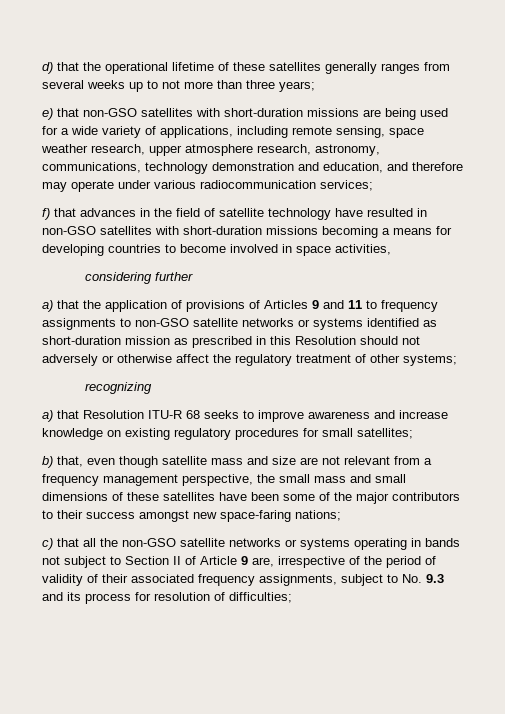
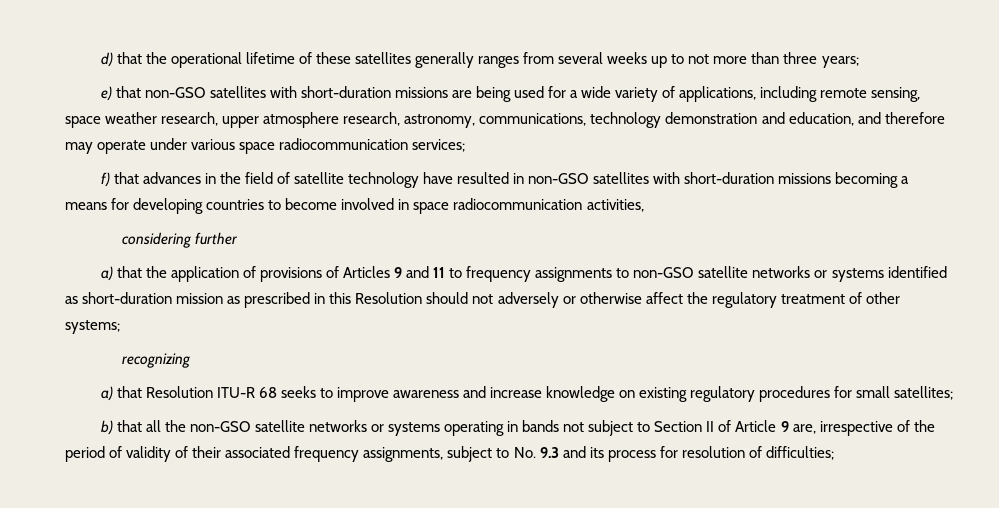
- e) that non-GSO satellites with short-duration missions are being used for a wide variety of applications, including remote sensing, space weather research, upper atmosphere research, astronomy, communications, technology demonstration and education, and therefore may operate under various radiocommunication services;
+ e) that non-GSO satellites with short-duration missions are being used for a wide variety of applications, including remote sensing, space weather research, upper atmosphere research, astronomy, communications, technology demonstration and education, and therefore may operate under various space radiocommunication services;
- f) that advances in the field of satellite technology have resulted in non-GSO satellites with short-duration missions becoming a means for developing countries to become involved in space activities,
+ f) that advances in the field of satellite technology have resulted in non-GSO satellites with short-duration missions becoming a means for developing countries to become involved in space radiocommunication activities,
- b) that, even though satellite mass and size are not relevant from a frequency management perspective, the small mass and small dimensions of these satellites have been some of the major contributors to their success amongst new space-faring nations;
- c) that all the non-GSO satellite networks or systems operating in bands not subject to Section II of Article 9 are, irrespective of the period of validity of their associated frequency assignments, subject to No. 9.3 and its process for resolution of difficulties;
+ b) that all the non-GSO satellite networks or systems operating in bands not subject to Section II of Article 9 are, irrespective of the period of validity of their associated frequency assignments, subject to No. 9.3 and its process for resolution of difficulties;

